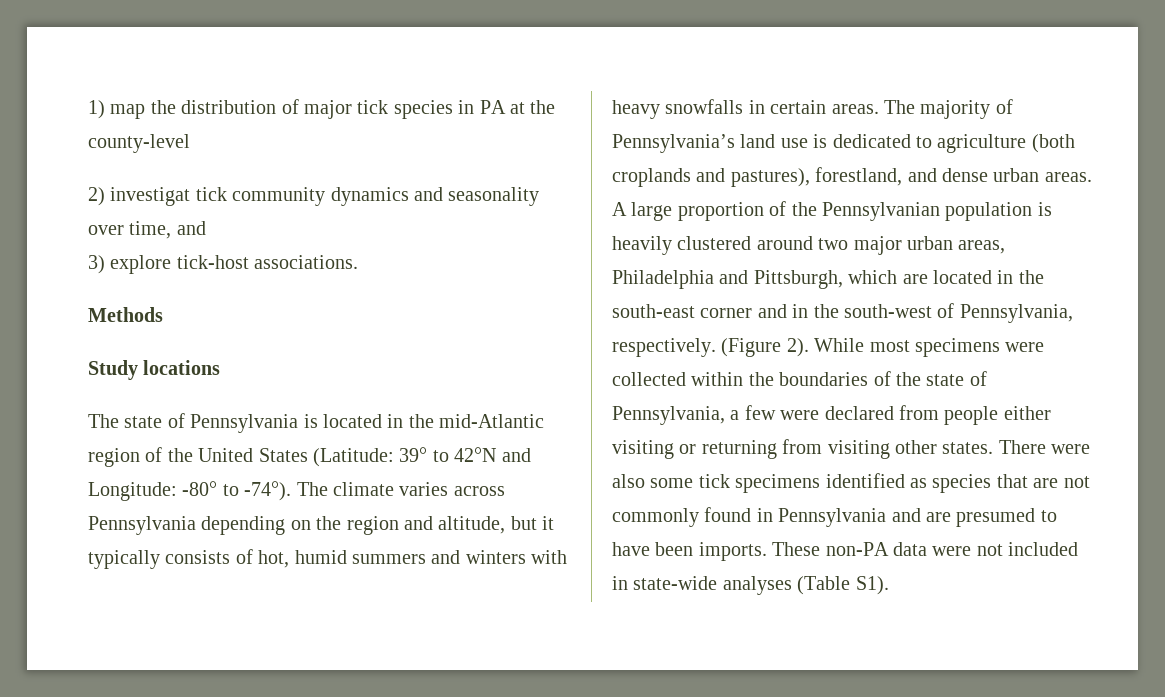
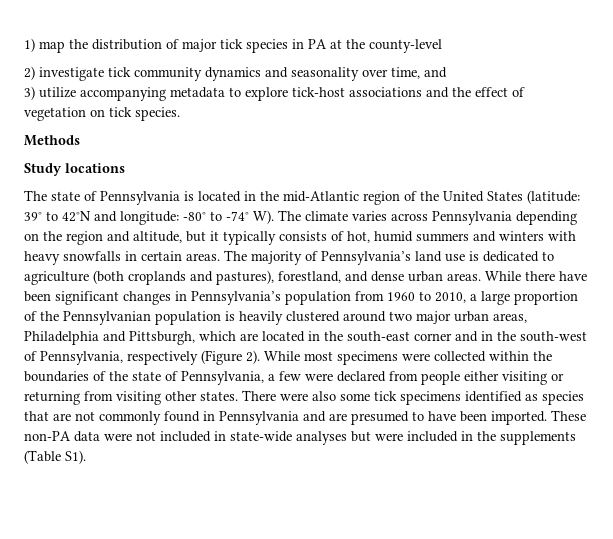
- 2) investigat tick community dynamics and seasonality over time, and
+ 2) investigate tick community dynamics and seasonality over time, and
- 3) explore tick-host associations.
+ 3) utilize accompanying metadata to explore tick-host associations and the effect of vegetation on tick species.
- The state of Pennsylvania is located in the mid-Atlantic region of the United States (Latitude: 39° to 42°N and Longitude: -80° to -74°). The climate varies across Pennsylvania depending on the region and altitude, but it typically consists of hot, humid summers and winters with heavy snowfalls in certain areas.
+ The state of Pennsylvania is located in the mid-Atlantic region of the United States (latitude: 39° to 42°N and longitude: -80° to -74° W). The climate varies across Pennsylvania depending on the region and altitude, but it typically consists of hot, humid summers and winters with heavy snowfalls in certain areas.
- A large proportion of the Pennsylvanian population is heavily clustered around two major urban areas, Philadelphia and Pittsburgh, which are located in the south-east corner and in the south-west of Pennsylvania, respectively. (Figure 2).
+ While there have been significant changes in Pennsylvania’s population from 1960 to 2010, a large proportion of the Pennsylvanian population is heavily clustered around two major urban areas, Philadelphia and Pittsburgh, which are located in the south-east corner and in the south-west of Pennsylvania, respectively (Figure 2).
- There were also some tick specimens identified as species that are not commonly found in Pennsylvania and are presumed to have been imports.
+ There were also some tick specimens identified as species that are not commonly found in Pennsylvania and are presumed to have been imported.
- These non-PA data were not included in state-wide analyses (Table S1).
+ These non-PA data were not included in state-wide analyses but were included in the supplements (Table S1).

